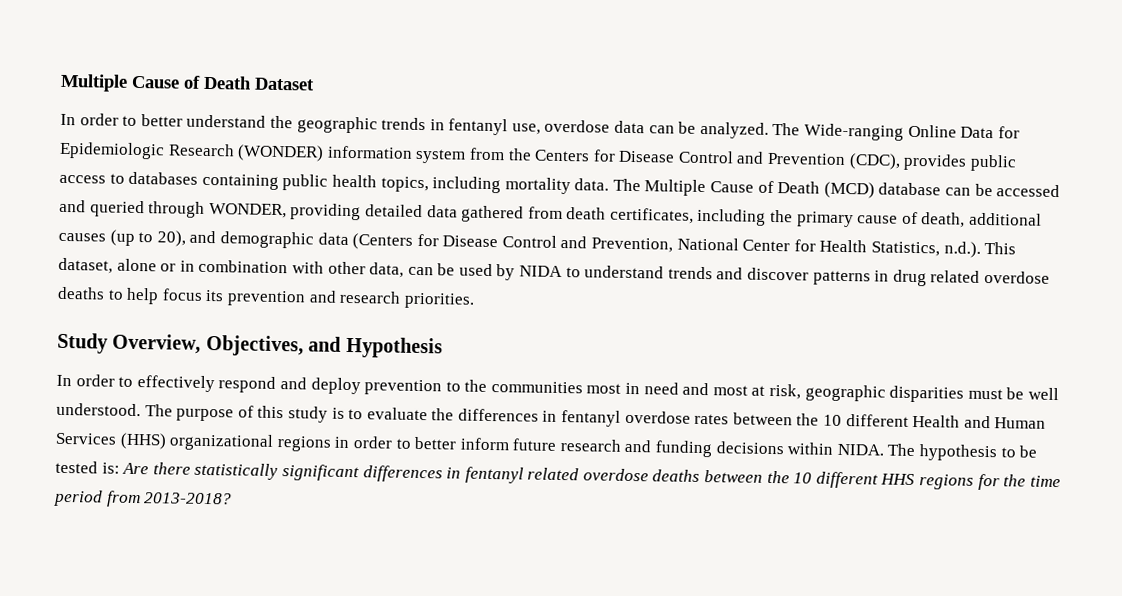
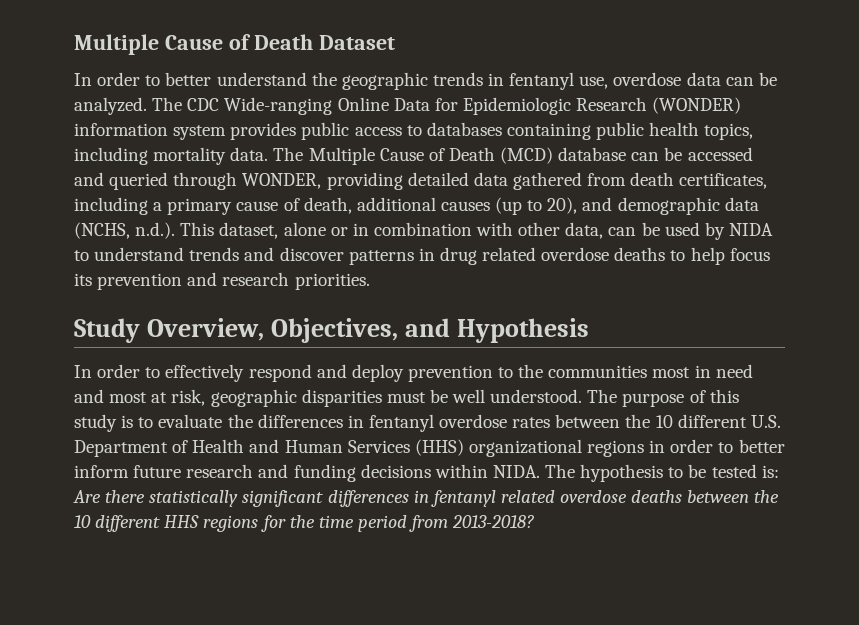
- The Wide-ranging Online Data for Epidemiologic Research (WONDER) information system from the Centers for Disease Control and Prevention (CDC), provides public access to databases containing public health topics, including mortality data.
+ The CDC Wide-ranging Online Data for Epidemiologic Research (WONDER) information system provides public access to databases containing public health topics, including mortality data.
- The Multiple Cause of Death (MCD) database can be accessed and queried through WONDER, providing detailed data gathered from death certificates, including the primary cause of death, additional causes (up to 20), and demographic data (Centers for Disease Control and Prevention, National Center for Health Statistics, n.d.). This dataset, alone or in combination with other data, can be used by NIDA to understand trends and discover patterns in drug related overdose deaths to help focus its prevention and research priorities.
+ The Multiple Cause of Death (MCD) database can be accessed and queried through WONDER, providing detailed data gathered from death certificates, including a primary cause of death, additional causes (up to 20), and demographic data (NCHS, n.d.). This dataset, alone or in combination with other data, can be used by NIDA to understand trends and discover patterns in drug related overdose deaths to help focus its prevention and research priorities.
- The purpose of this study is to evaluate the differences in fentanyl overdose rates between the 10 different Health and Human Services (HHS) organizational regions in order to better inform future research and funding decisions within NIDA.
+ The purpose of this study is to evaluate the differences in fentanyl overdose rates between the 10 different U.S. Department of Health and Human Services (HHS) organizational regions in order to better inform future research and funding decisions within NIDA.

